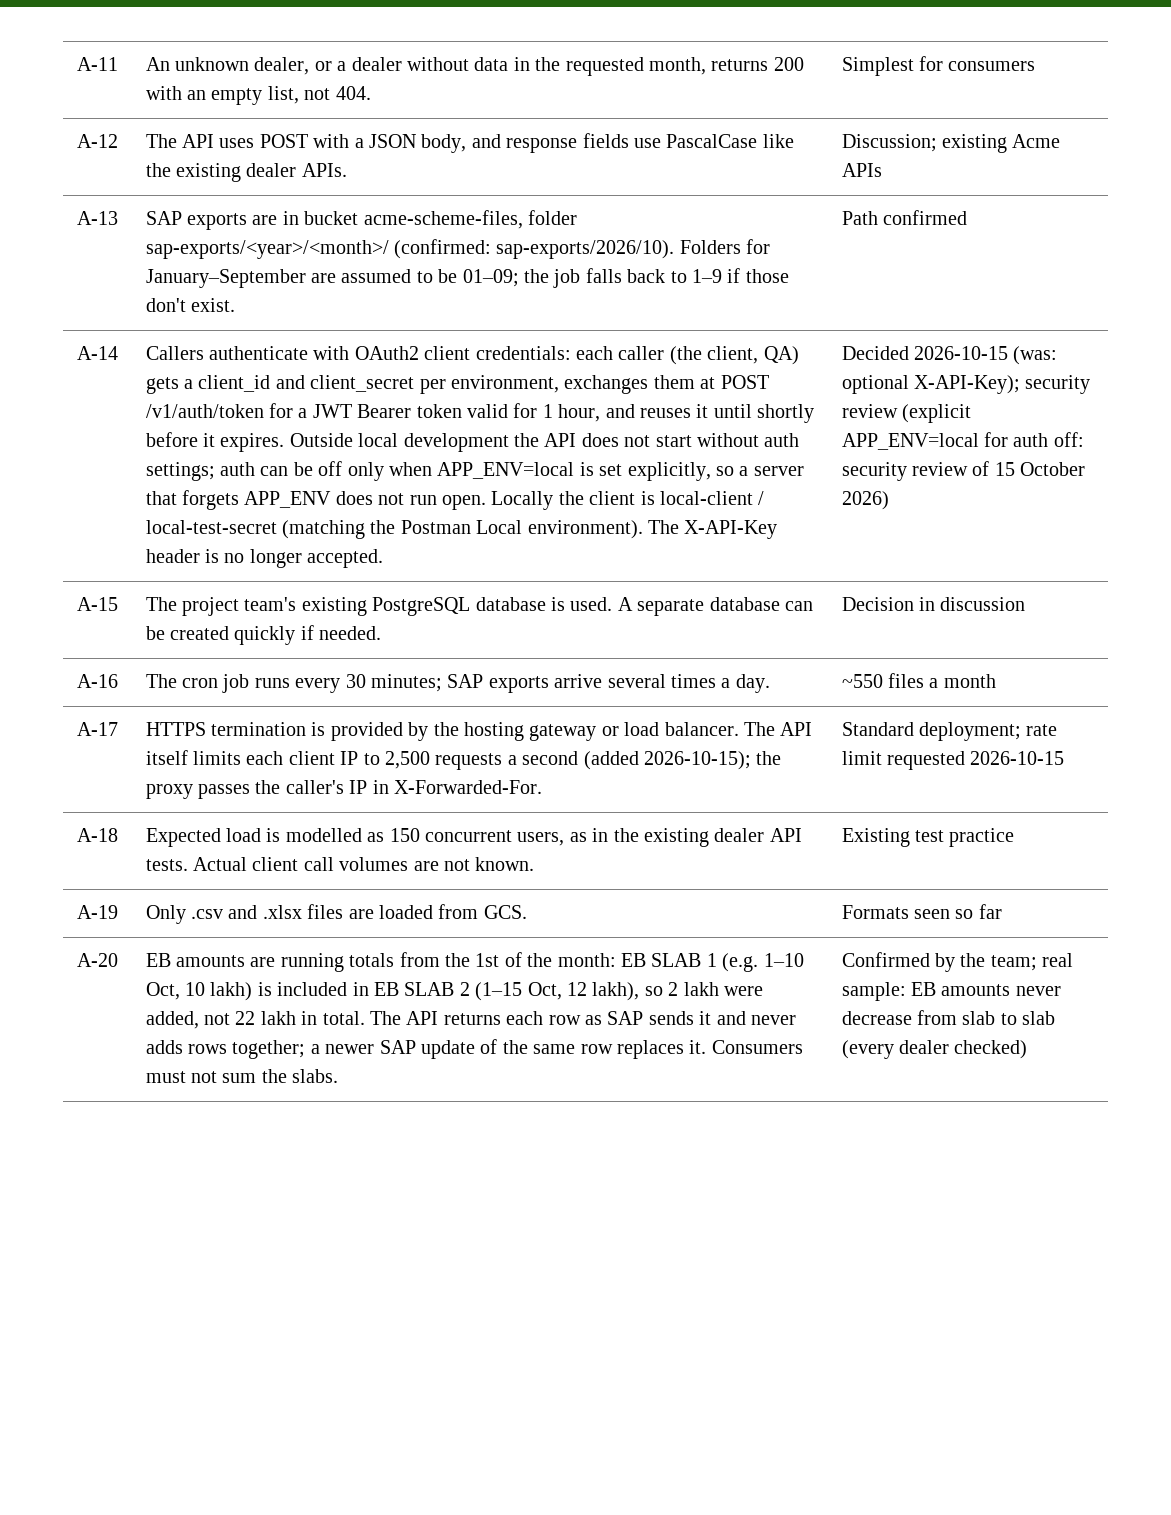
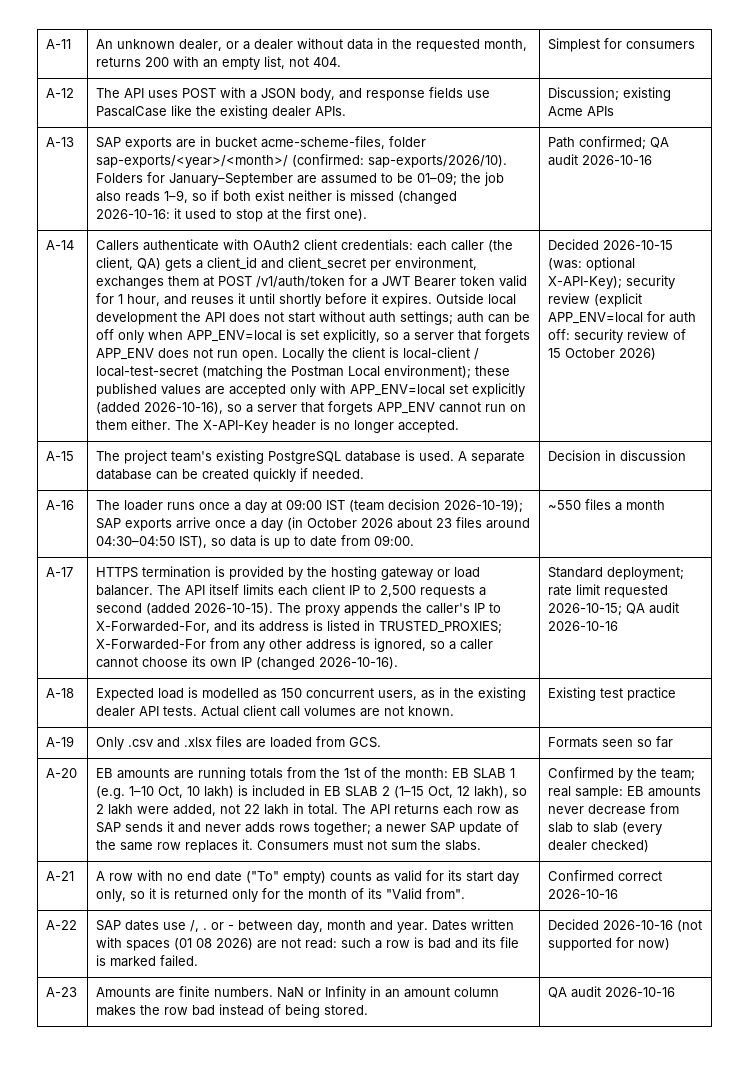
- Folders for January–September are assumed to be 01–09; the job falls back to 1–9 if those don't exist. | Path confirmed
+ Folders for January–September are assumed to be 01–09; the job also reads 1–9, so if both exist neither is missed (changed 2026-10-16: it used to stop at the first one). | Path confirmed; QA audit 2026-10-16
- Locally the client is local-client / local-test-secret (matching the Postman Local environment).
+ Locally the client is local-client / local-test-secret (matching the Postman Local environment); these published values are accepted only with APP_ENV=local set explicitly (added 2026-10-16), so a server that forgets APP_ENV cannot run on them either.
- A-16 | The cron job runs every 30 minutes; SAP exports arrive several times a day. | ~550 files a month
+ A-16 | The loader runs once a day at 09:00 IST (team decision 2026-10-19); SAP exports arrive once a day (in October 2026 about 23 files around 04:30–04:50 IST), so data is up to date from 09:00. | ~550 files a month
- The API itself limits each client IP to 2,500 requests a second (added 2026-10-15); the proxy passes the caller's IP in X-Forwarded-For.
+ The API itself limits each client IP to 2,500 requests a second (added 2026-10-15). The proxy appends the caller's IP to X-Forwarded-For, and its address is listed in TRUSTED_PROXIES; X-Forwarded-For from any other address is ignored, so a caller cannot choose its own IP (changed 2026-10-16).
- Standard deployment; rate limit requested 2026-10-15
+ Standard deployment; rate limit requested 2026-10-15; QA audit 2026-10-16
+ A-21 | A row with no end date ("To" empty) counts as valid for its start day only, so it is returned only for the month of its "Valid from". | Confirmed correct 2026-10-16
+ A-22 | SAP dates use /, . or - between day, month and year. Dates written with spaces (01 08 2026) are not read: such a row is bad and its file is marked failed. | Decided 2026-10-16 (not supported for now)
+ A-23 | Amounts are finite numbers. NaN or Infinity in an amount column makes the row bad instead of being stored. | QA audit 2026-10-16

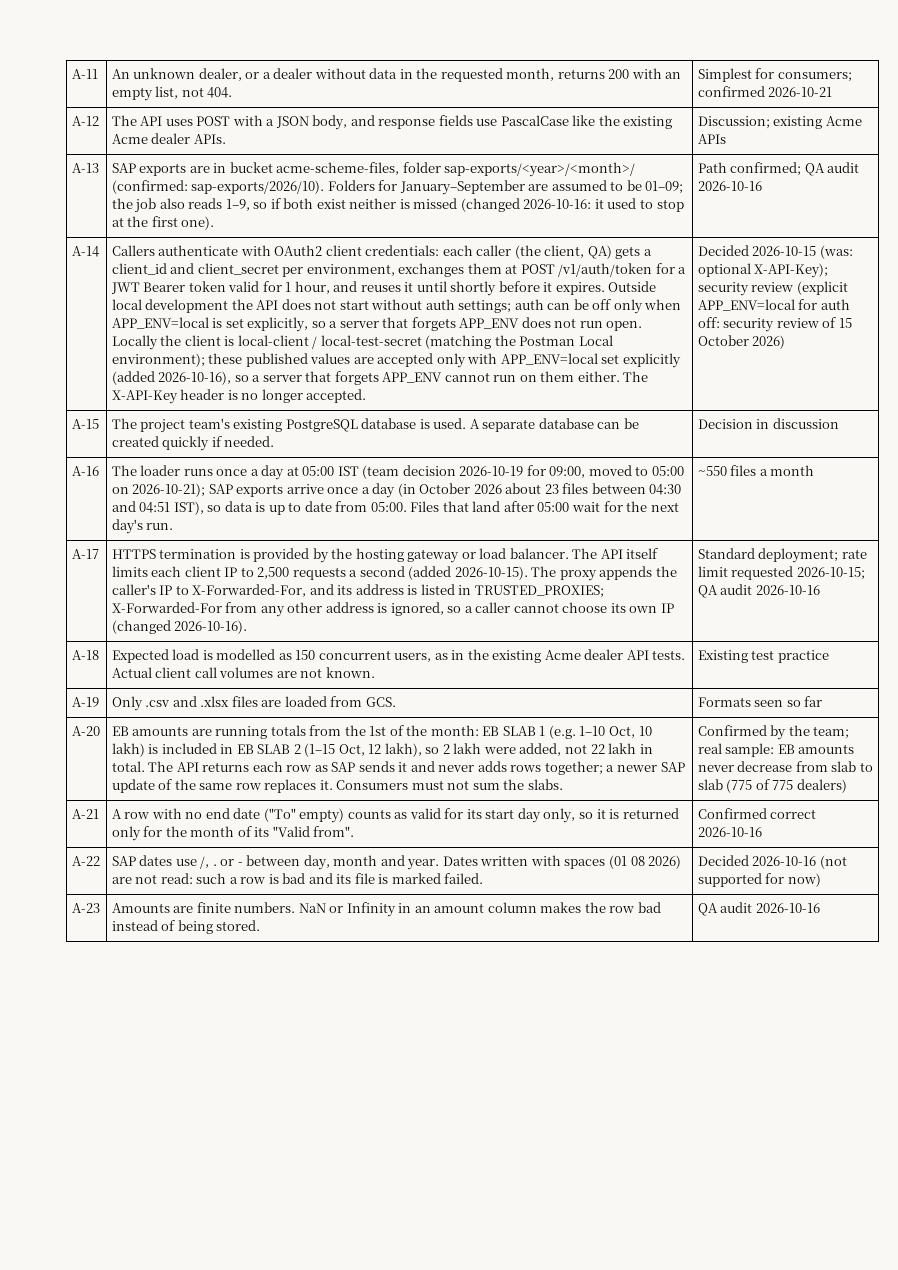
- A-11 | An unknown dealer, or a dealer without data in the requested month, returns 200 with an empty list, not 404. | Simplest for consumers
+ A-11 | An unknown dealer, or a dealer without data in the requested month, returns 200 with an empty list, not 404. | Simplest for consumers; confirmed 2026-10-21
- A-12 | The API uses POST with a JSON body, and response fields use PascalCase like the existing dealer APIs. | Discussion; existing Acme APIs
+ A-12 | The API uses POST with a JSON body, and response fields use PascalCase like the existing Acme dealer APIs. | Discussion; existing Acme APIs
- The loader runs once a day at 09:00 IST (team decision 2026-10-19); SAP exports arrive once a day (in October 2026 about 23 files around 04:30–04:50 IST), so data is up to date from 09:00.
+ The loader runs once a day at 05:00 IST (team decision 2026-10-19 for 09:00, moved to 05:00 on 2026-10-21); SAP exports arrive once a day (in October 2026 about 23 files between 04:30 and 04:51 IST), so data is up to date from 05:00. Files that land after 05:00 wait for the next day's run.
- A-18 | Expected load is modelled as 150 concurrent users, as in the existing dealer API tests. Actual client call volumes are not known. | Existing test practice
+ A-18 | Expected load is modelled as 150 concurrent users, as in the existing Acme dealer API tests. Actual client call volumes are not known. | Existing test practice
- Confirmed by the team; real sample: EB amounts never decrease from slab to slab (every dealer checked)
+ Confirmed by the team; real sample: EB amounts never decrease from slab to slab (775 of 775 dealers)

